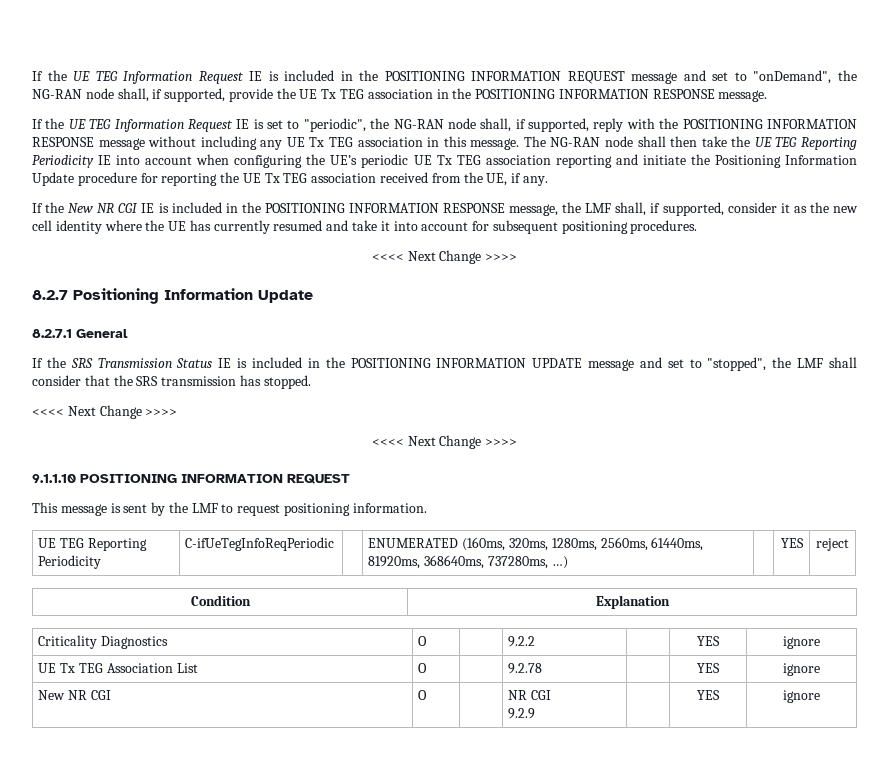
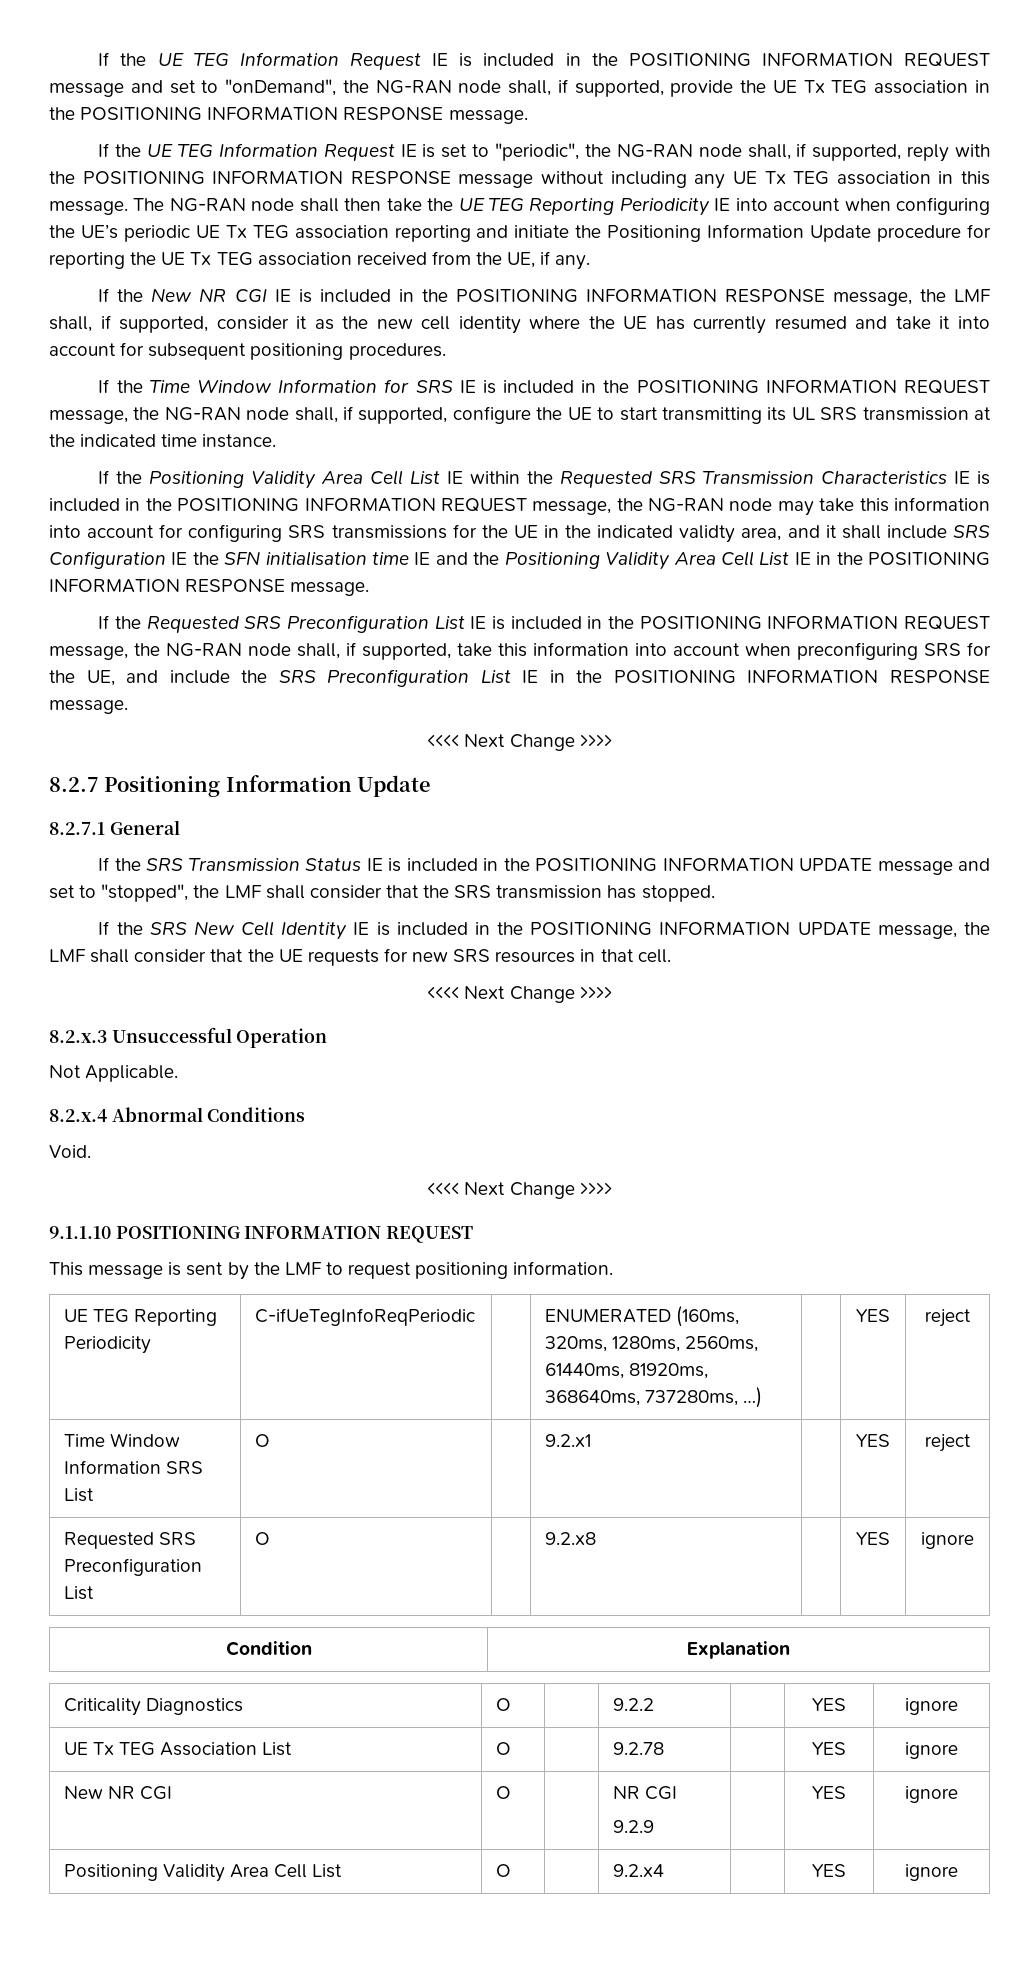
+ If the Time Window Information for SRS IE is included in the POSITIONING INFORMATION REQUEST message, the NG-RAN node shall, if supported, configure the UE to start transmitting its UL SRS transmission at the indicated time instance.
+ If the Positioning Validity Area Cell List IE within the Requested SRS Transmission Characteristics IE is included in the POSITIONING INFORMATION REQUEST message, the NG-RAN node may take this information into account for configuring SRS transmissions for the UE in the indicated validty area, and it shall include SRS Configuration IE the SFN initialisation time IE and the Positioning Validity Area Cell List IE in the POSITIONING INFORMATION RESPONSE message.
+ If the Requested SRS Preconfiguration List IE is included in the POSITIONING INFORMATION REQUEST message, the NG-RAN node shall, if supported, take this information into account when preconfiguring SRS for the UE, and include the SRS Preconfiguration List IE in the POSITIONING INFORMATION RESPONSE message.
  If the SRS Transmission Status IE is included in the POSITIONING INFORMATION UPDATE message and set to "stopped", the LMF shall consider that the SRS transmission has stopped.
+ If the SRS New Cell Identity IE is included in the POSITIONING INFORMATION UPDATE message, the LMF shall consider that the UE requests for new SRS resources in that cell.
  <<<< Next Change >>>>
+ 8.2.x.3 Unsuccessful Operation
+ Not Applicable.
+ 8.2.x.4 Abnormal Conditions
+ Void.
+ Time Window Information SRS List | O | | 9.2.x1 | | YES | reject
+ Requested SRS Preconfiguration List | O | | 9.2.x8 | | YES | ignore
+ Positioning Validity Area Cell List | O | | 9.2.x4 | | YES | ignore

